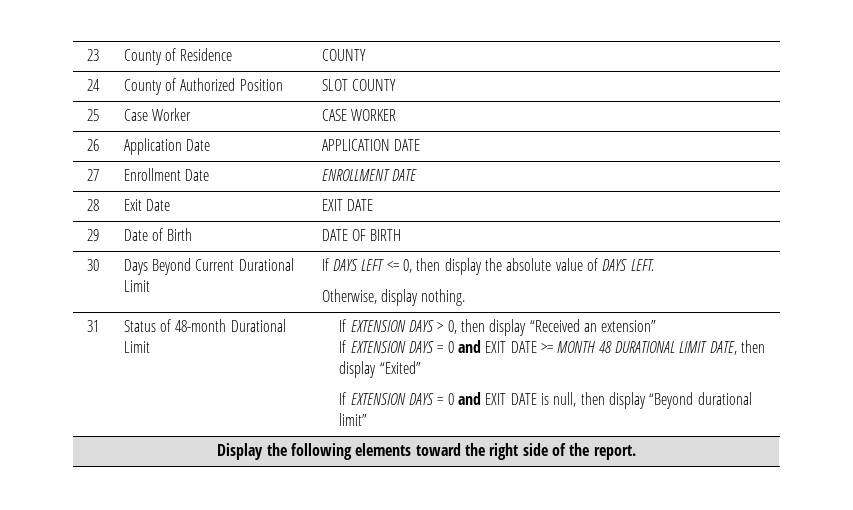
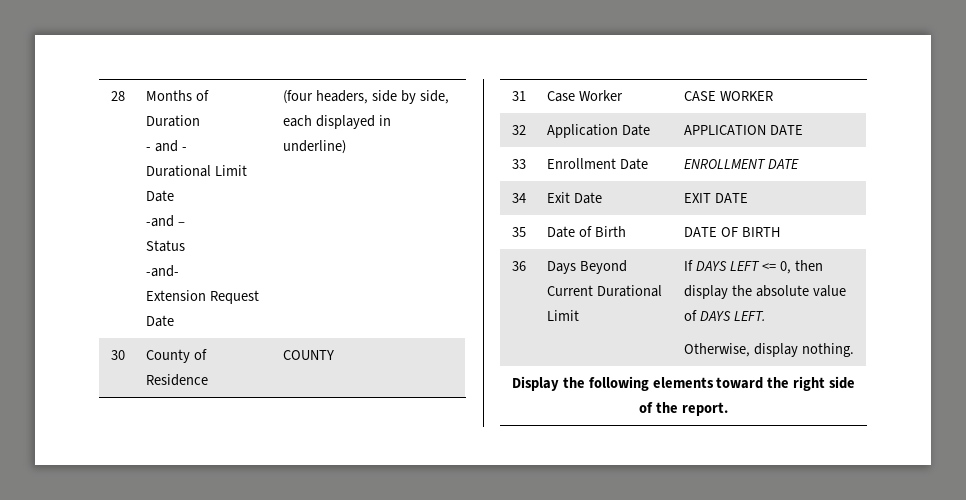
- 23 | County of Residence | COUNTY
- 24 | County of Authorized Position | SLOT COUNTY
- 25 | Case Worker | CASE WORKER
+ 28 | Months of Duration
+ - and -
+ Durational Limit Date
+ -and –
+ Status
+ -and-
+ Extension Request Date | (four headers, side by side, each displayed in underline)
+ 30 | County of Residence | COUNTY
+ 31 | Case Worker | CASE WORKER
- 26 | Application Date | APPLICATION DATE
+ 32 | Application Date | APPLICATION DATE
- 27 | Enrollment Date | ENROLLMENT DATE
+ 33 | Enrollment Date | ENROLLMENT DATE
- 28 | Exit Date | EXIT DATE
+ 34 | Exit Date | EXIT DATE
- 29 | Date of Birth | DATE OF BIRTH
+ 35 | Date of Birth | DATE OF BIRTH
- 30 | Days Beyond Current Durational Limit | If DAYS LEFT <= 0, then display the absolute value of DAYS LEFT.
+ 36 | Days Beyond Current Durational Limit | If DAYS LEFT <= 0, then display the absolute value of DAYS LEFT.
- 31 | Status of 48-month Durational Limit | If EXTENSION DAYS > 0, then display “Received an extension”
- If EXTENSION DAYS = 0 and EXIT DATE >= MONTH 48 DURATIONAL LIMIT DATE, then display “Exited”
- If EXTENSION DAYS = 0 and EXIT DATE is null, then display “Beyond durational limit”

